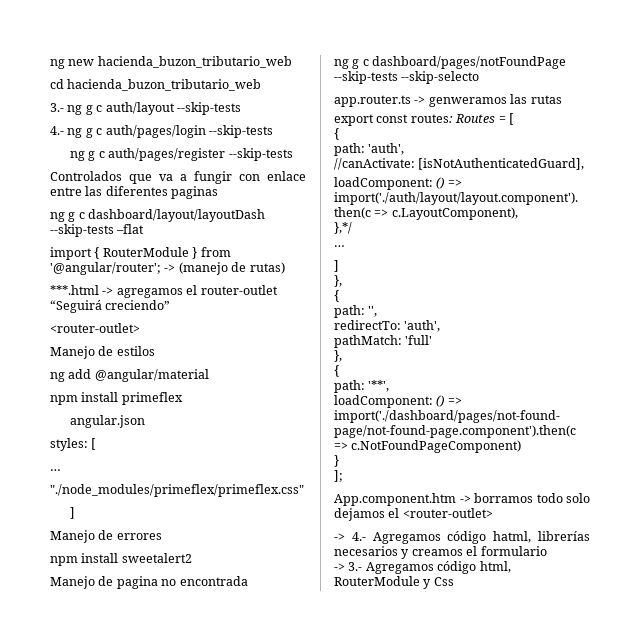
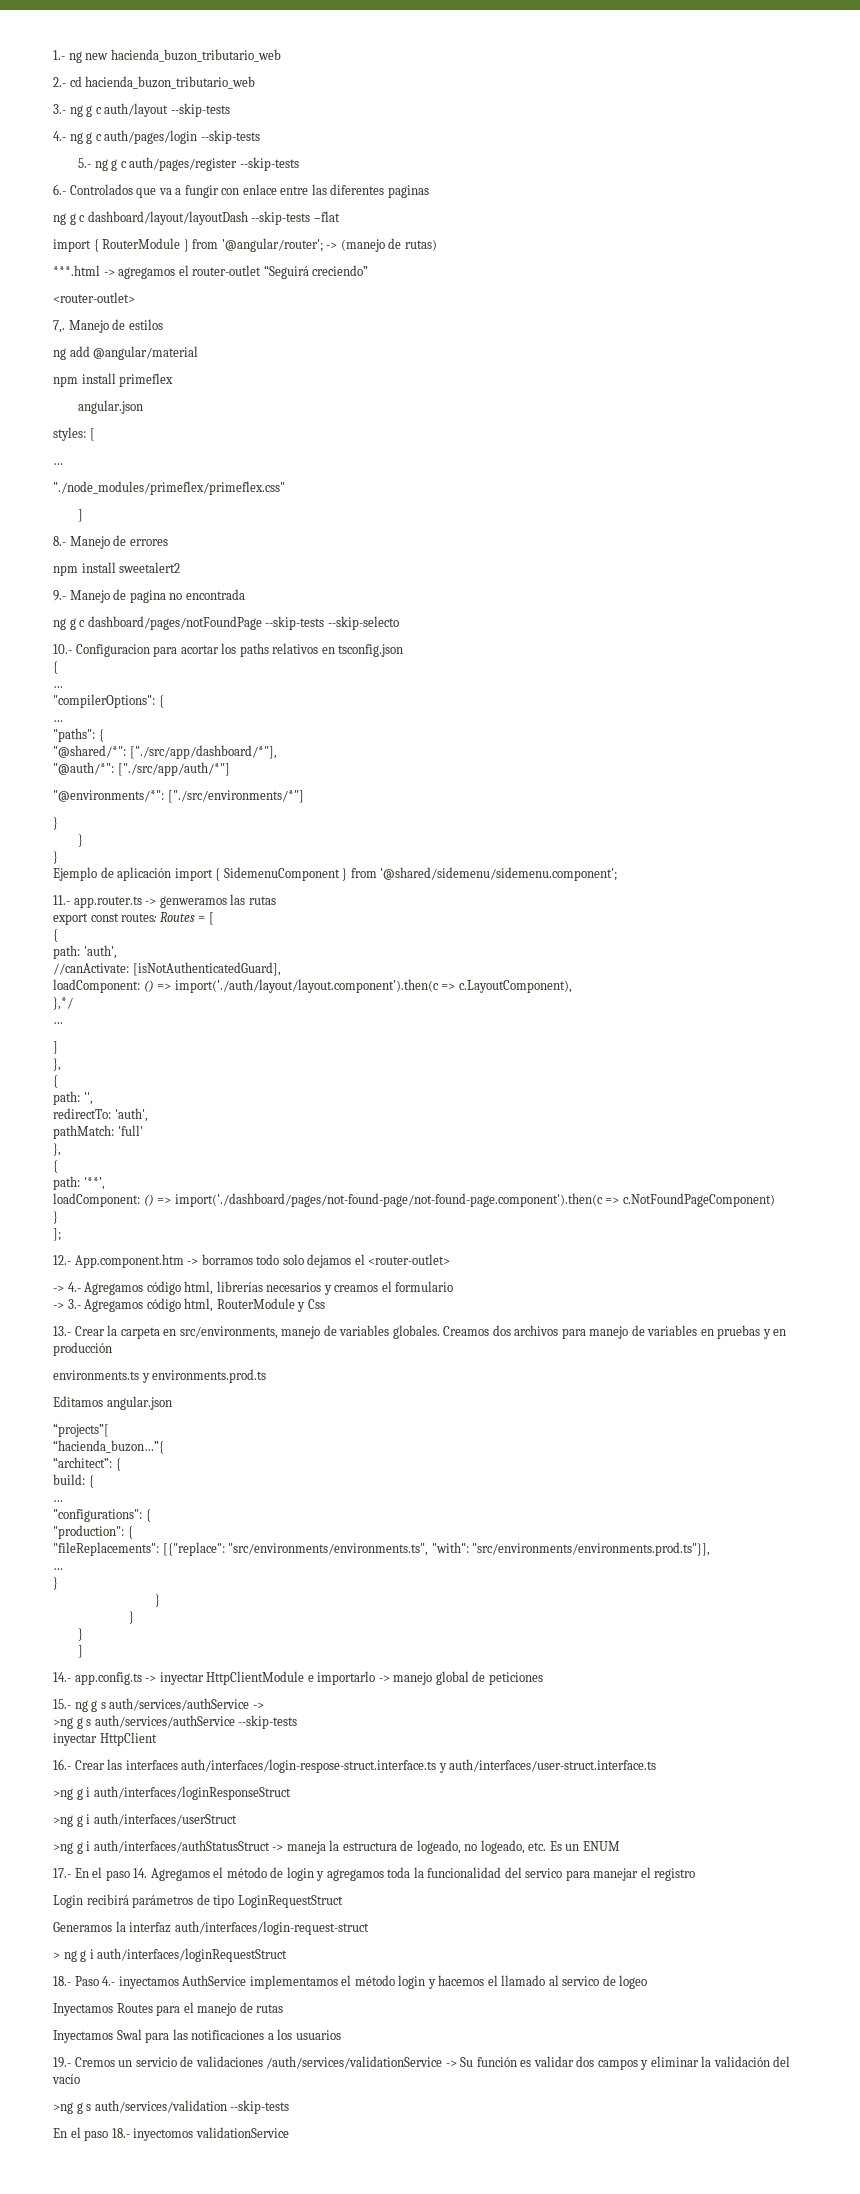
- ng new hacienda_buzon_tributario_web
+ 1.- ng new hacienda_buzon_tributario_web
- cd hacienda_buzon_tributario_web
+ 2.- cd hacienda_buzon_tributario_web
- ng g c auth/pages/register --skip-tests
+ 5.- ng g c auth/pages/register --skip-tests
- Controlados que va a fungir con enlace entre las diferentes paginas
+ 6.- Controlados que va a fungir con enlace entre las diferentes paginas
+ 7,.
- Manejo de errores
+ 8.- Manejo de errores
- Manejo de pagina no encontrada
+ 9.- Manejo de pagina no encontrada
- app.router.ts -> genweramos las rutas
+ 10.- Configuracion para acortar los paths relativos en tsconfig.json
+ {
+ …
+ "compilerOptions": {
+ …
+ "paths": {
+ "@shared/*": ["./src/app/dashboard/*"],
+ "@auth/*": ["./src/app/auth/*"]
+ "@environments/*": ["./src/environments/*"]
+ }
+ }
+ }
+ Ejemplo de aplicación import { SidemenuComponent } from '@shared/sidemenu/sidemenu.component';
+ 11.- app.router.ts -> genweramos las rutas
- App.component.htm -> borramos todo solo dejamos el <router-outlet>
+ 12.- App.component.htm -> borramos todo solo dejamos el <router-outlet>
- -> 4.- Agregamos código hatml, librerías necesarios y creamos el formulario
+ -> 4.- Agregamos código html, librerías necesarios y creamos el formulario
+ 13.- Crear la carpeta en src/environments, manejo de variables globales. Creamos dos archivos para manejo de variables en pruebas y en producción
+ environments.ts y environments.prod.ts
+ Editamos angular.json
+ “projects”[
+ “hacienda_buzon…”{
+ “architect”: {
+ build: {
+ …
+ "configurations": {
+ "production": {
+ "fileReplacements": [{"replace": "src/environments/environments.ts", "with": "src/environments/environments.prod.ts"}],
+ …
+ }
+ }
+ }
+ }
+ ]
+ 14.- app.config.ts -> inyectar HttpClientModule e importarlo -> manejo global de peticiones
+ 15.- ng g s auth/services/authService ->
+ >ng g s auth/services/authService --skip-tests
+ inyectar HttpClient
+ 16.- Crear las interfaces auth/interfaces/login-respose-struct.interface.ts y auth/interfaces/user-struct.interface.ts
+ >ng g i auth/interfaces/loginResponseStruct
+ >ng g i auth/interfaces/userStruct
+ >ng g i auth/interfaces/authStatusStruct -> maneja la estructura de logeado, no logeado, etc. Es un ENUM
+ 17.- En el paso 14. Agregamos el método de login y agregamos toda la funcionalidad del servico para manejar el registro
+ Login recibirá parámetros de tipo LoginRequestStruct
+ Generamos la interfaz auth/interfaces/login-request-struct
+ > ng g i auth/interfaces/loginRequestStruct
+ 18.- Paso 4.- inyectamos AuthService implementamos el método login y hacemos el llamado al servico de logeo
+ Inyectamos Routes para el manejo de rutas
+ Inyectamos Swal para las notificaciones a los usuarios
+ 19.- Cremos un servicio de validaciones /auth/services/validationService -> Su función es validar dos campos y eliminar la validación del vacío
+ >ng g s auth/services/validation --skip-tests
+ En el paso 18.- inyectomos validationService

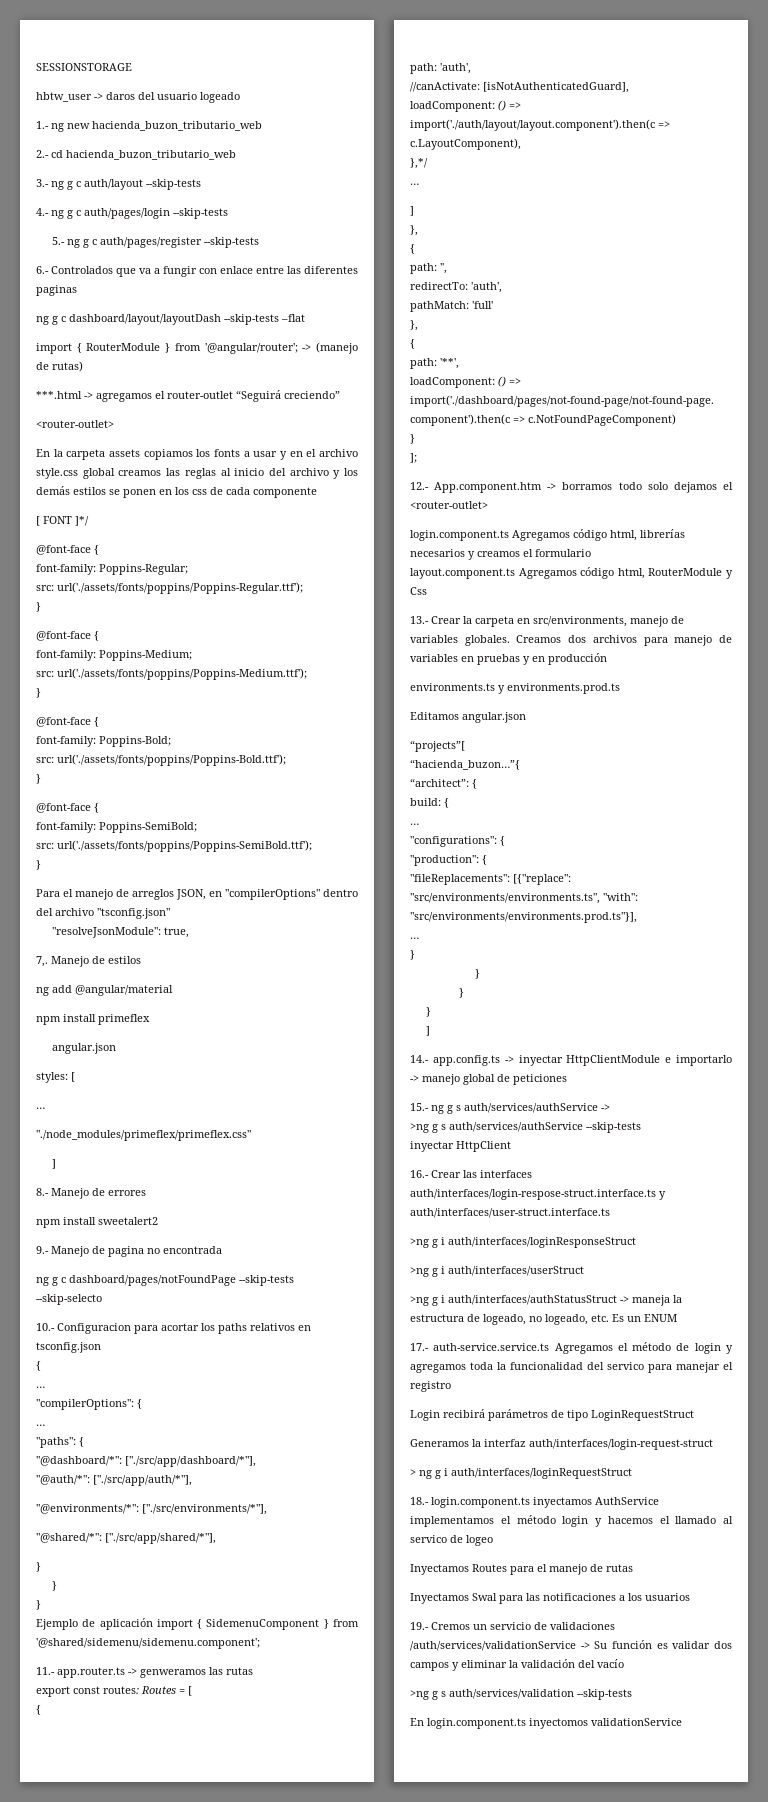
+ SESSIONSTORAGE
+ hbtw_user -> daros del usuario logeado
+ En la carpeta assets copiamos los fonts a usar y en el archivo style.css global creamos las reglas al inicio del archivo y los demás estilos se ponen en los css de cada componente
+ [ FONT ]*/
+ @font-face {
+ font-family: Poppins-Regular;
+ src: url('./assets/fonts/poppins/Poppins-Regular.ttf');
+ }
+ @font-face {
+ font-family: Poppins-Medium;
+ src: url('./assets/fonts/poppins/Poppins-Medium.ttf');
+ }
+ @font-face {
+ font-family: Poppins-Bold;
+ src: url('./assets/fonts/poppins/Poppins-Bold.ttf');
+ }
+ @font-face {
+ font-family: Poppins-SemiBold;
+ src: url('./assets/fonts/poppins/Poppins-SemiBold.ttf');
+ }
+ Para el manejo de arreglos JSON, en "compilerOptions" dentro del archivo "tsconfig.json"
+ "resolveJsonModule": true,
- "@shared/*": ["./src/app/dashboard/*"],
+ "@dashboard/*": ["./src/app/dashboard/*"],
- "@auth/*": ["./src/app/auth/*"]
+ "@auth/*": ["./src/app/auth/*"],
- "@environments/*": ["./src/environments/*"]
+ "@environments/*": ["./src/environments/*"],
+ "@shared/*": ["./src/app/shared/*"],
- -> 4.- Agregamos código html, librerías necesarios y creamos el formulario
+ login.component.ts Agregamos código html, librerías necesarios y creamos el formulario
- -> 3.- Agregamos código html, RouterModule y Css
+ layout.component.ts Agregamos código html, RouterModule y Css
- 17.- En el paso 14. Agregamos el método de login y agregamos toda la funcionalidad del servico para manejar el registro
+ 17.- auth-service.service.ts Agregamos el método de login y agregamos toda la funcionalidad del servico para manejar el registro
- 18.- Paso 4.- inyectamos AuthService implementamos el método login y hacemos el llamado al servico de logeo
+ 18.- login.component.ts inyectamos AuthService implementamos el método login y hacemos el llamado al servico de logeo
- En el paso 18.- inyectomos validationService
+ En login.component.ts inyectomos validationService

